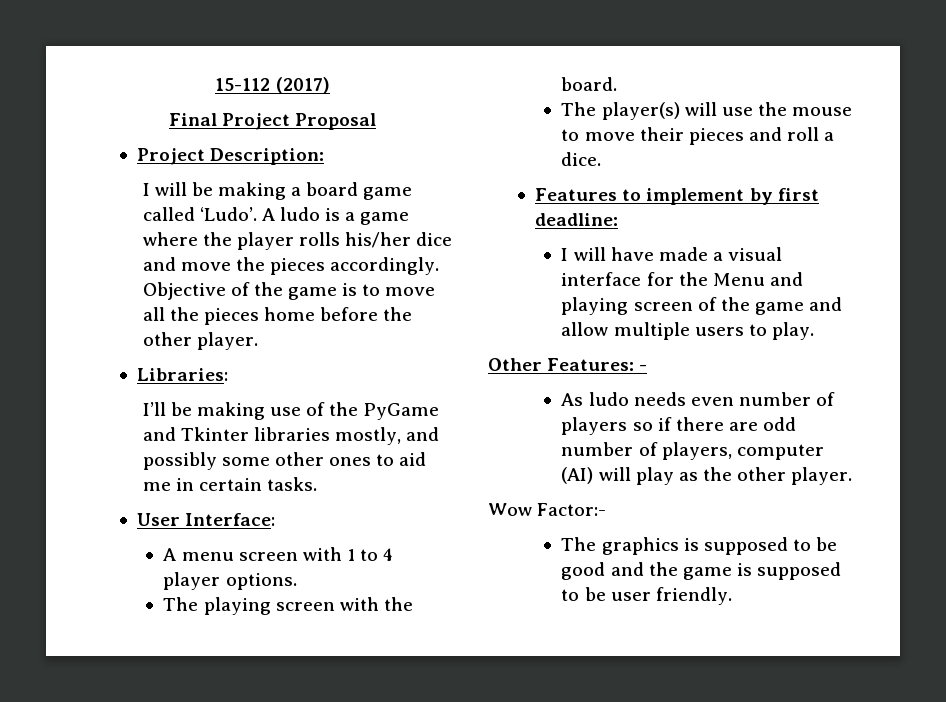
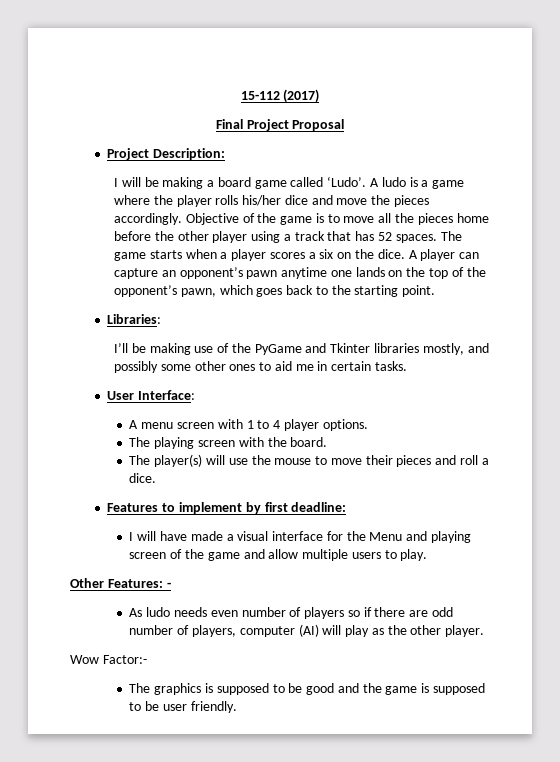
- Objective of the game is to move all the pieces home before the other player.
+ Objective of the game is to move all the pieces home before the other player using a track that has 52 spaces. The game starts when a player scores a six on the dice. A player can capture an opponent’s pawn anytime one lands on the top of the opponent’s pawn, which goes back to the starting point.

